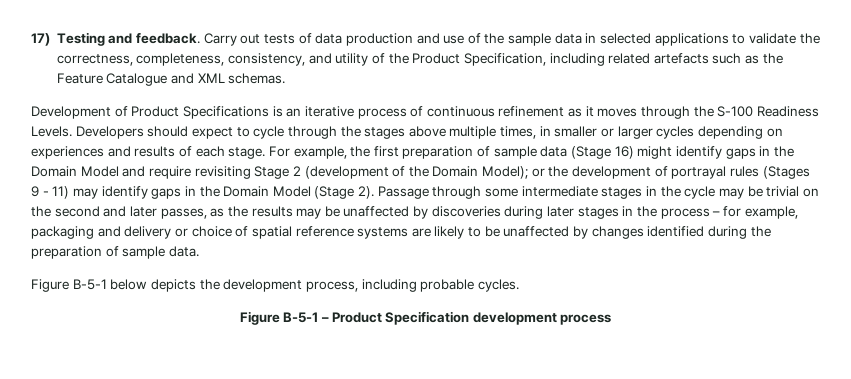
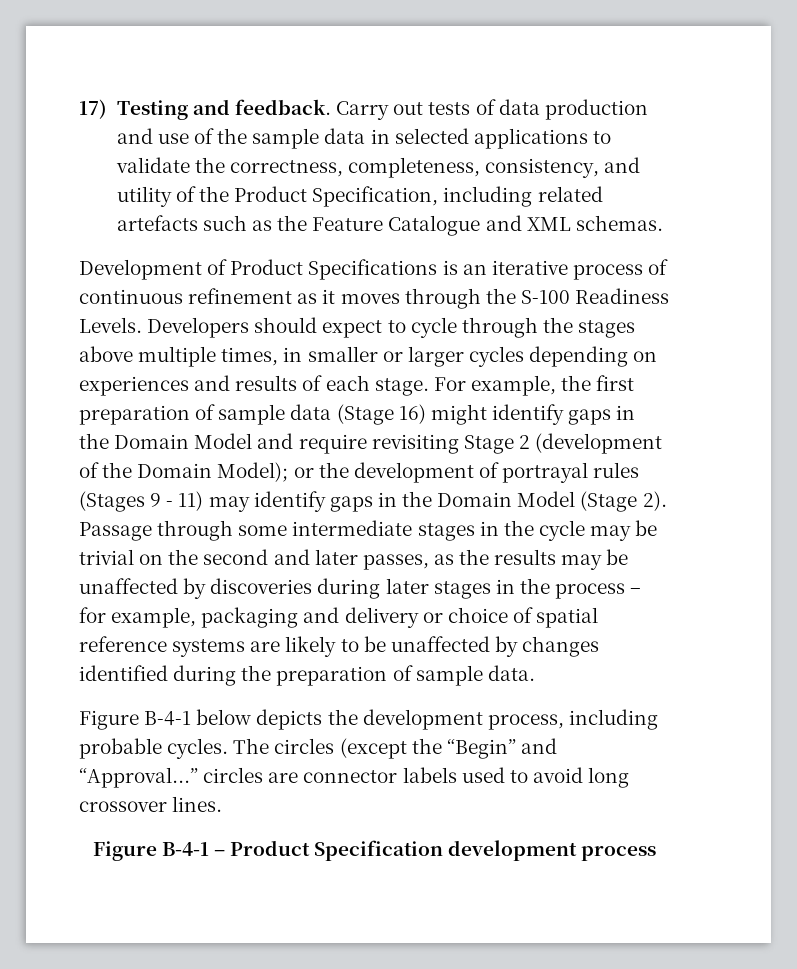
- Figure B-5-1 below depicts the development process, including probable cycles.
- Figure B-5-1 – Product Specification development process
+ Figure B-4-1 below depicts the development process, including probable cycles. The circles (except the “Begin” and “Approval...” circles are connector labels used to avoid long crossover lines.
+ Figure B-4-1 – Product Specification development process

